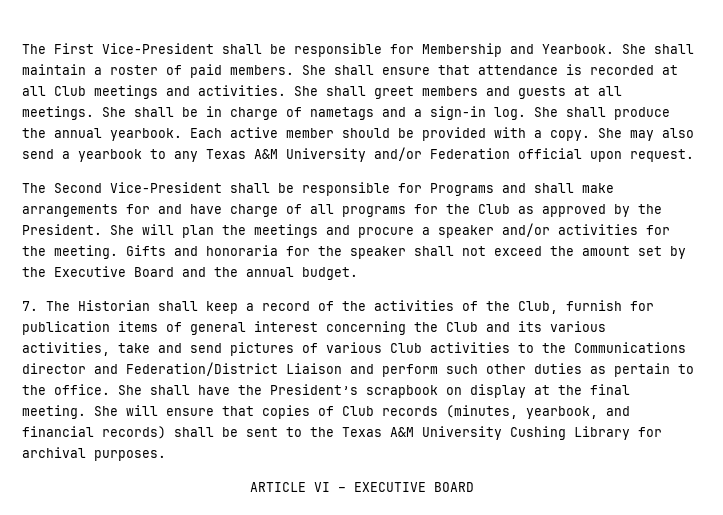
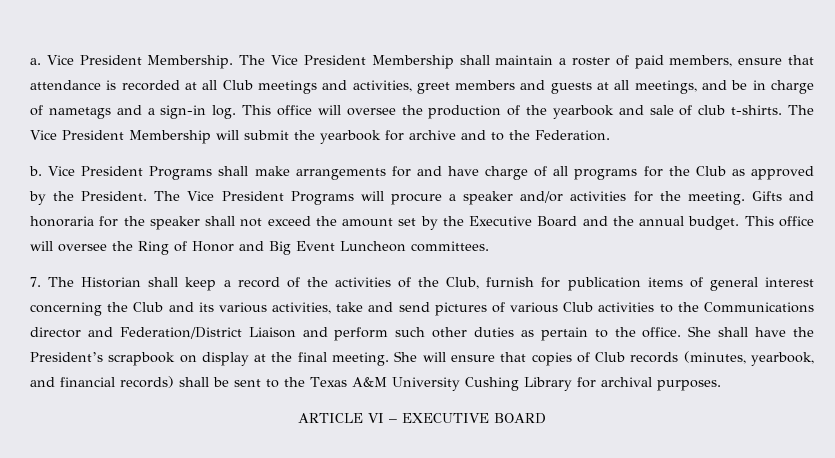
- The First Vice-President shall be responsible for Membership and Yearbook. She shall maintain a roster of paid members. She shall ensure that attendance is recorded at all Club meetings and activities. She shall greet members and guests at all meetings. She shall be in charge of nametags and a sign-in log.
+ a. Vice President Membership. The Vice President Membership shall maintain a roster of paid members, ensure that attendance is recorded at all Club meetings and activities, greet members and guests at all meetings, and be in charge of nametags and a sign-in log.
- She shall produce the annual yearbook. Each active member should be provided with a copy. She may also send a yearbook to any Texas A&M University and/or Federation official upon request.
- The Second Vice-President shall be responsible for Programs and shall make arrangements for and have charge of all programs for the Club as approved by the President.
+ This office will oversee the production of the yearbook and sale of club t-shirts. The Vice President Membership will submit the yearbook for archive and to the Federation.
+ b. Vice President Programs shall make arrangements for and have charge of all programs for the Club as approved by the President.
- She will plan the meetings and procure a speaker and/or activities for the meeting.
+ The Vice President Programs will procure a speaker and/or activities for the meeting.
+ This office will oversee the Ring of Honor and Big Event Luncheon committees.

